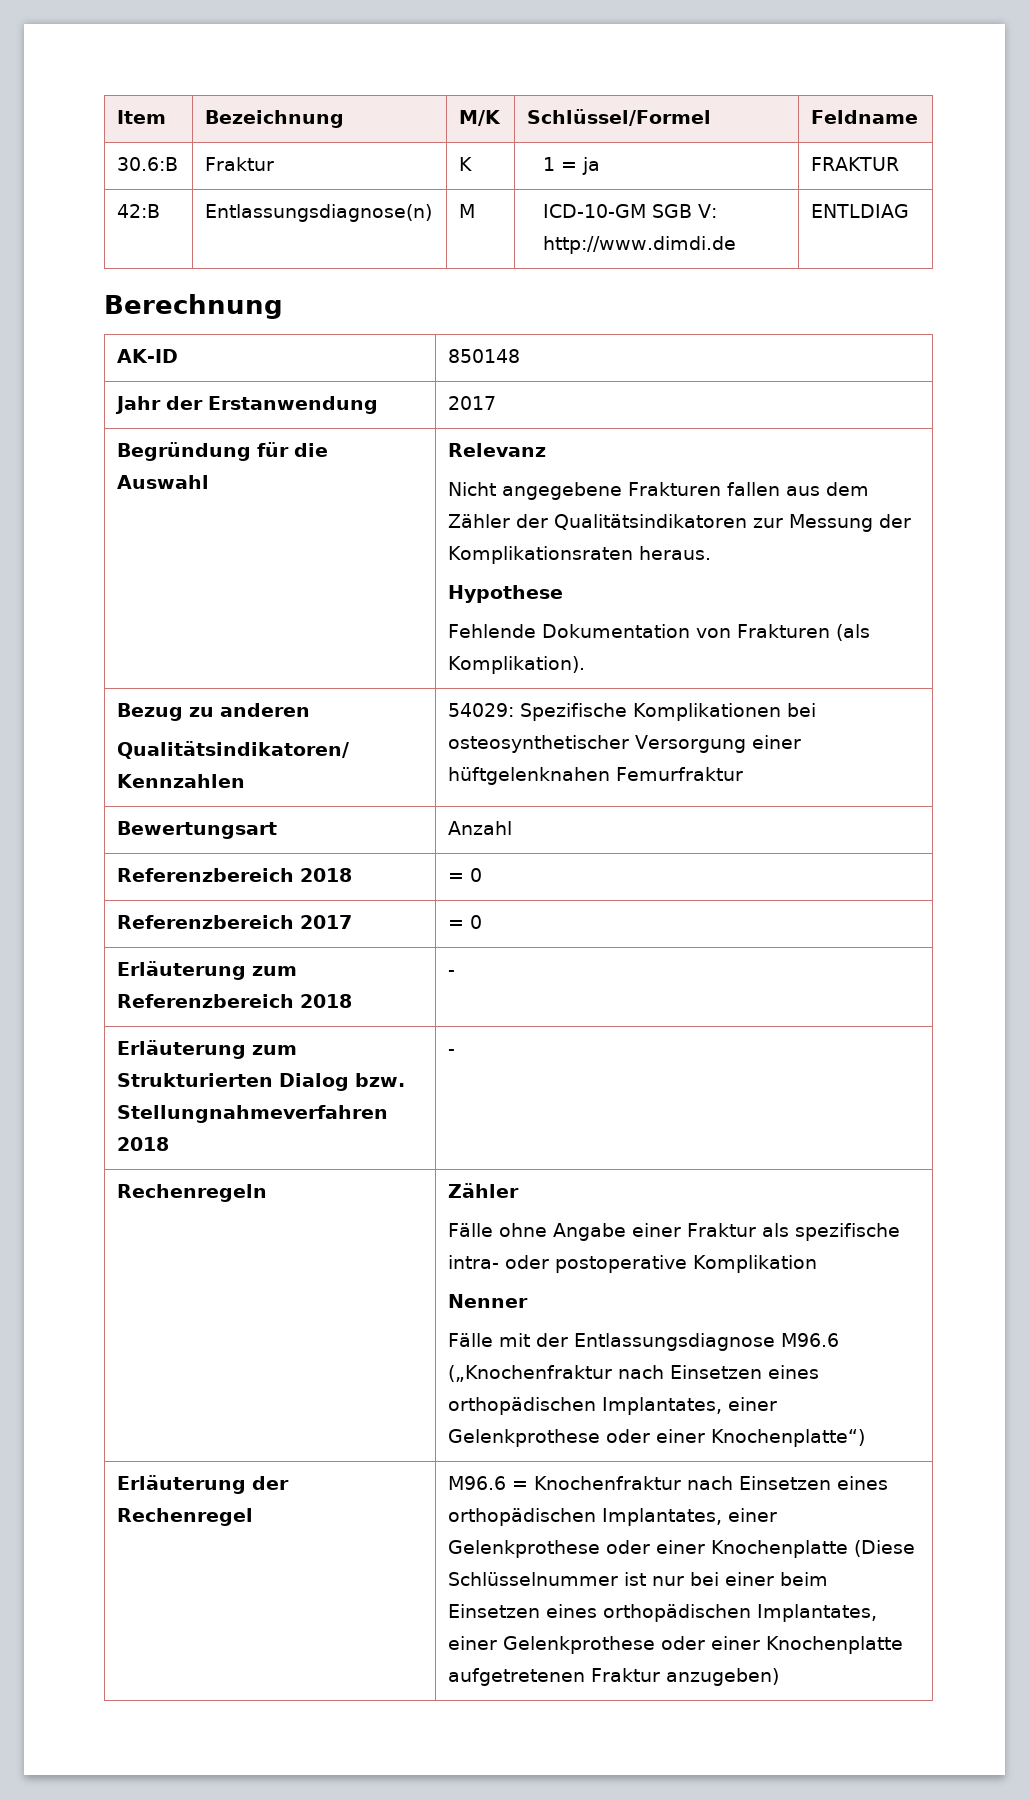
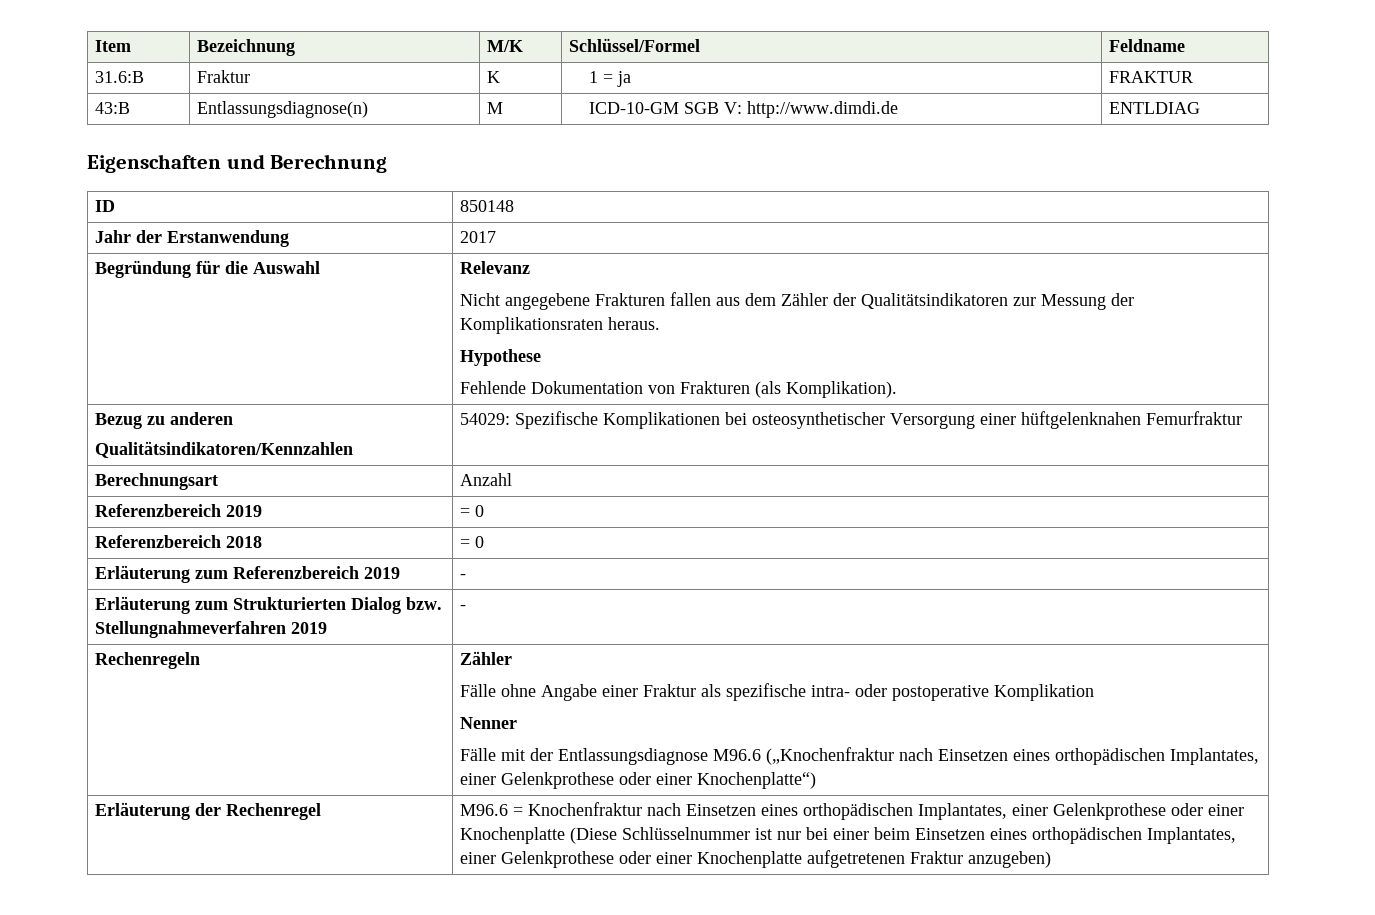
- 30.6:B | Fraktur | K | 1 = ja | FRAKTUR
+ 31.6:B | Fraktur | K | 1 = ja | FRAKTUR
- 42:B | Entlassungsdiagnose(n) | M | ICD-10-GM SGB V: http://www.dimdi.de | ENTLDIAG
+ 43:B | Entlassungsdiagnose(n) | M | ICD-10-GM SGB V: http://www.dimdi.de | ENTLDIAG
- Berechnung
+ Eigenschaften und Berechnung
- AK-ID | 850148
+ ID | 850148
- Bewertungsart | Anzahl
+ Berechnungsart | Anzahl
+ Referenzbereich 2019 | = 0
- Referenzbereich 2017 | = 0
- Erläuterung zum Referenzbereich 2018 | -
+ Erläuterung zum Referenzbereich 2019 | -
- Erläuterung zum Strukturierten Dialog bzw. Stellungnahmeverfahren 2018 | -
+ Erläuterung zum Strukturierten Dialog bzw. Stellungnahmeverfahren 2019 | -

